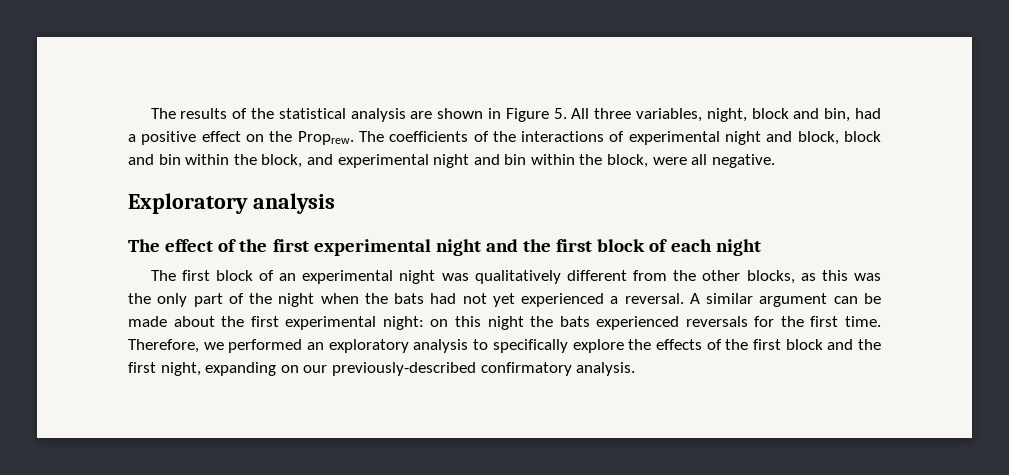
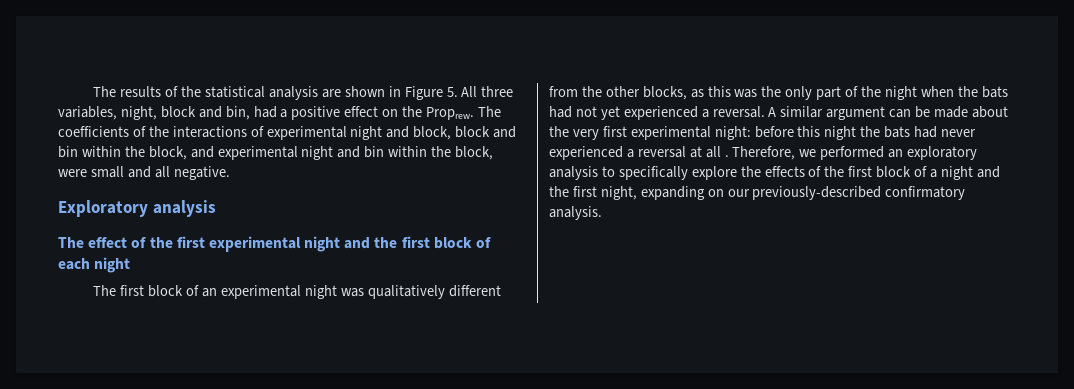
- The coefficients of the interactions of experimental night and block, block and bin within the block, and experimental night and bin within the block, were all negative.
+ The coefficients of the interactions of experimental night and block, block and bin within the block, and experimental night and bin within the block, were small and all negative.
- A similar argument can be made about the first experimental night: on this night the bats experienced reversals for the first time.
+ A similar argument can be made about the very first experimental night: before this night the bats had never experienced a reversal at all .
- Therefore, we performed an exploratory analysis to specifically explore the effects of the first block and the first night, expanding on our previously-described confirmatory analysis.
+ Therefore, we performed an exploratory analysis to specifically explore the effects of the first block of a night and the first night, expanding on our previously-described confirmatory analysis.

